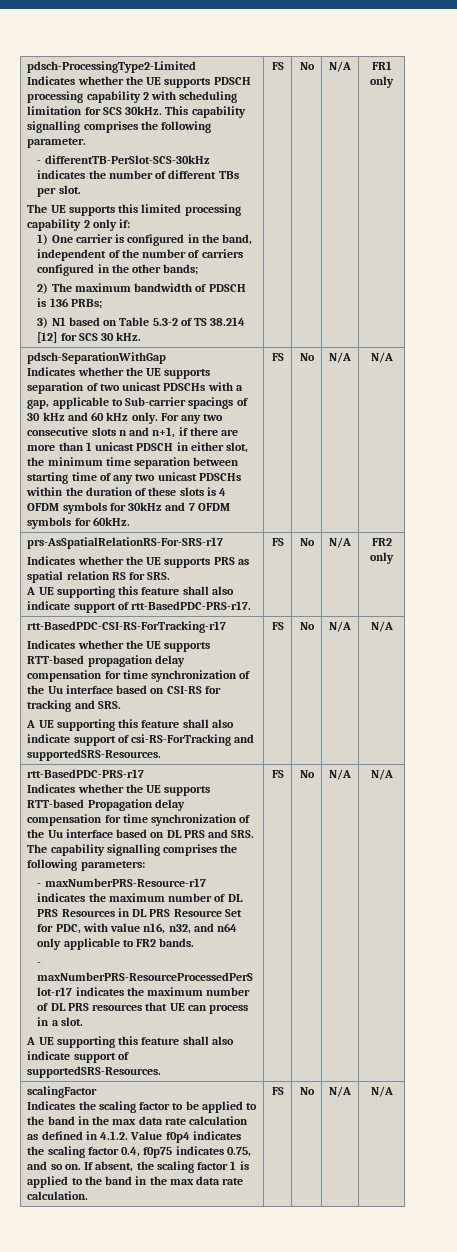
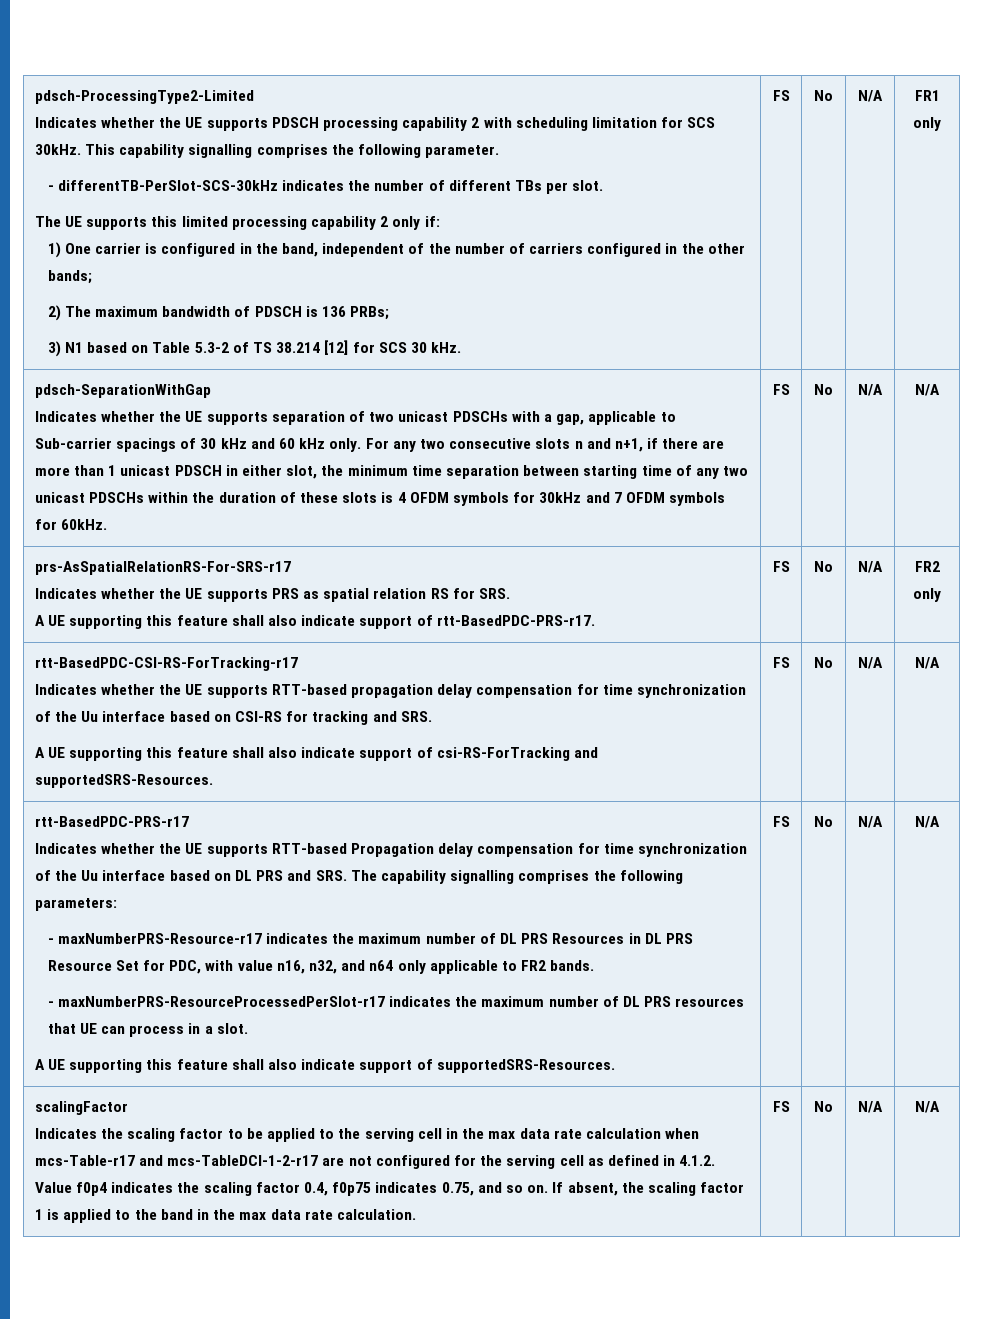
- Indicates the scaling factor to be applied to the band in the max data rate calculation as defined in 4.1.2. Value f0p4 indicates the scaling factor 0.4, f0p75 indicates 0.75, and so on.
+ Indicates the scaling factor to be applied to the serving cell in the max data rate calculation when mcs-Table-r17 and mcs-TableDCI-1-2-r17 are not configured for the serving cell as defined in 4.1.2. Value f0p4 indicates the scaling factor 0.4, f0p75 indicates 0.75, and so on.

